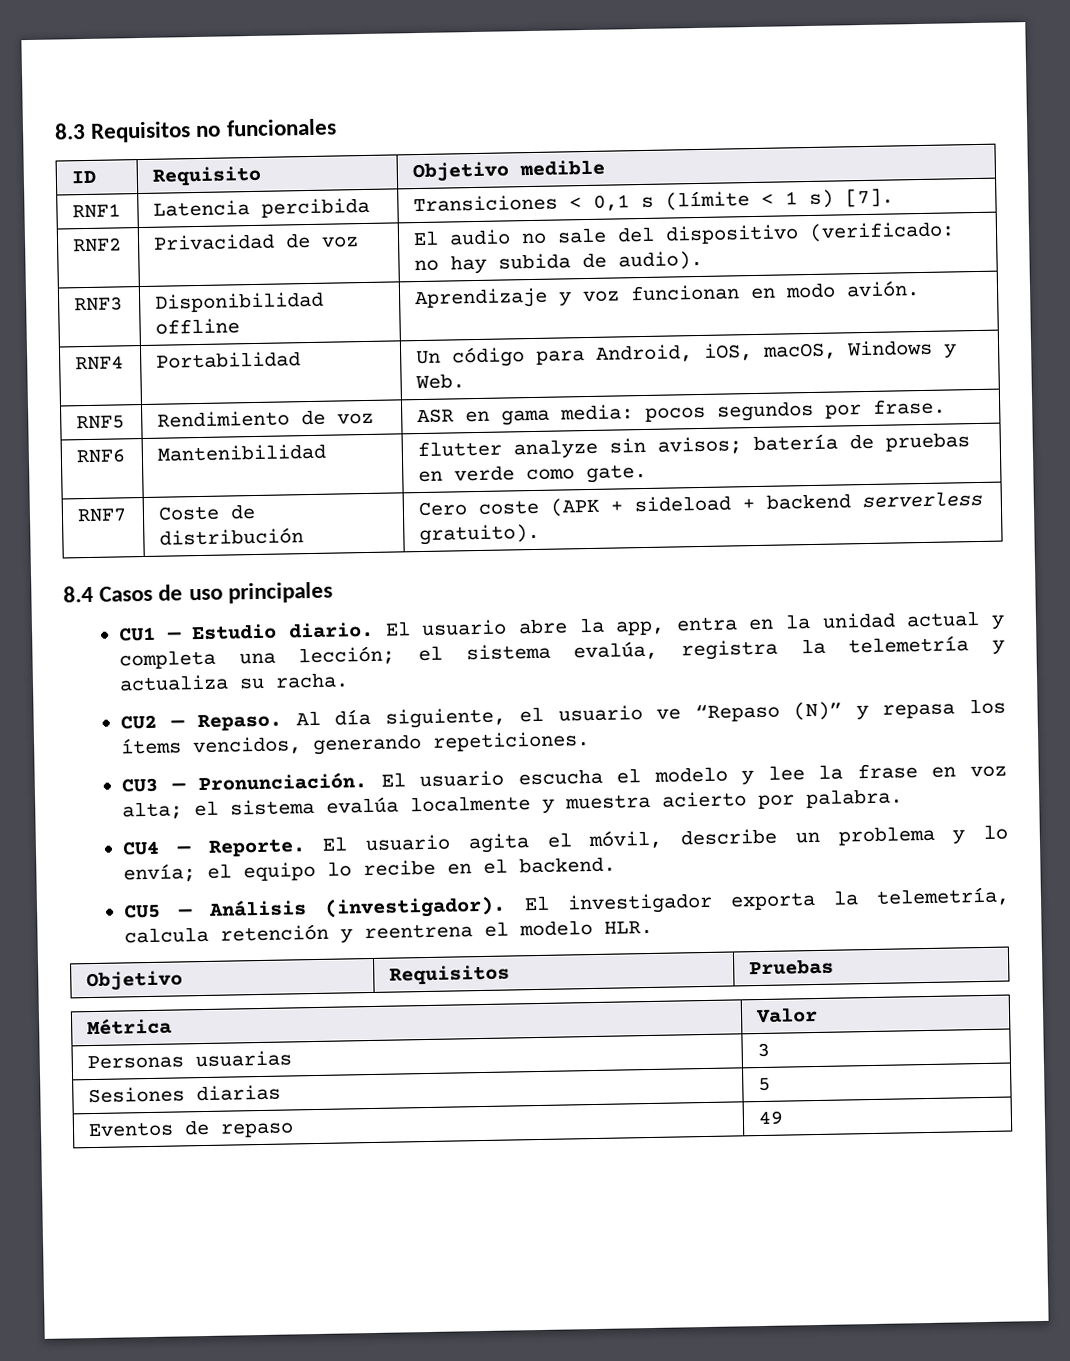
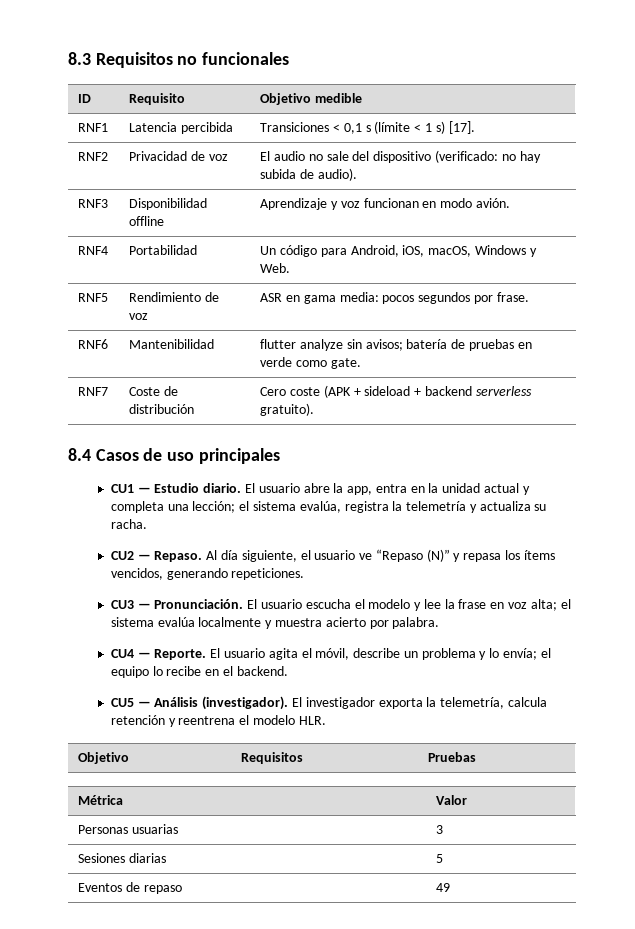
- RNF1 | Latencia percibida | Transiciones < 0,1 s (límite < 1 s) [7].
+ RNF1 | Latencia percibida | Transiciones < 0,1 s (límite < 1 s) [17].

